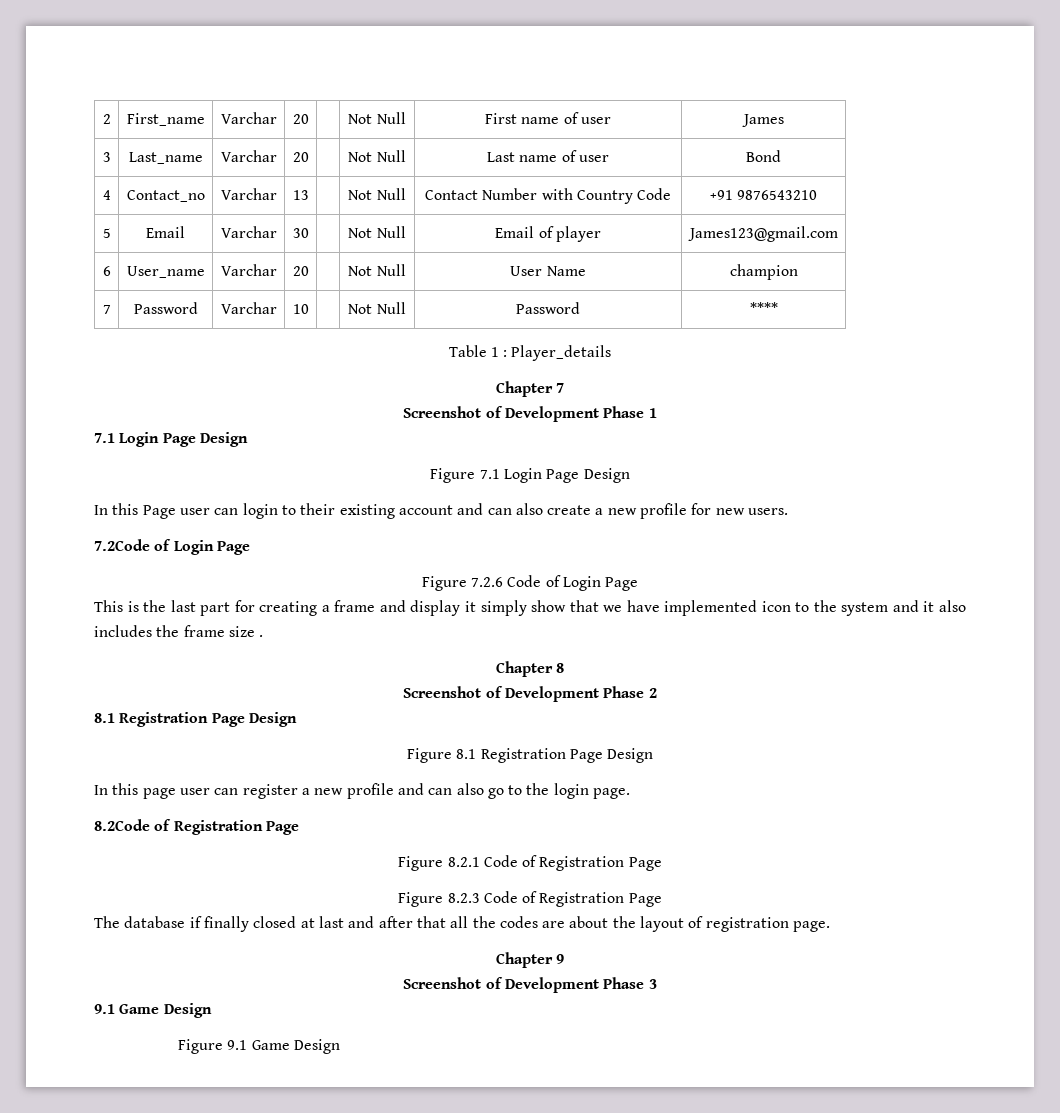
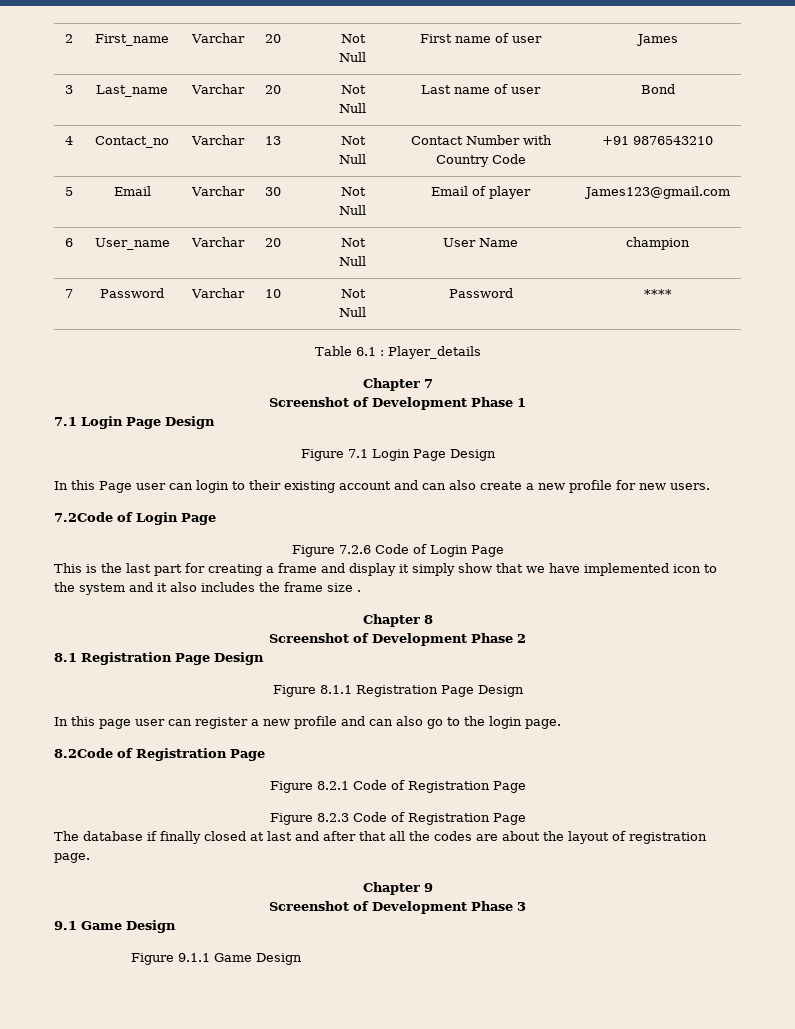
- Table 1 : Player_details
+ Table 6.1 : Player_details
- Figure 8.1 Registration Page Design
+ Figure 8.1.1 Registration Page Design
- Figure 9.1 Game Design
+ Figure 9.1.1 Game Design

